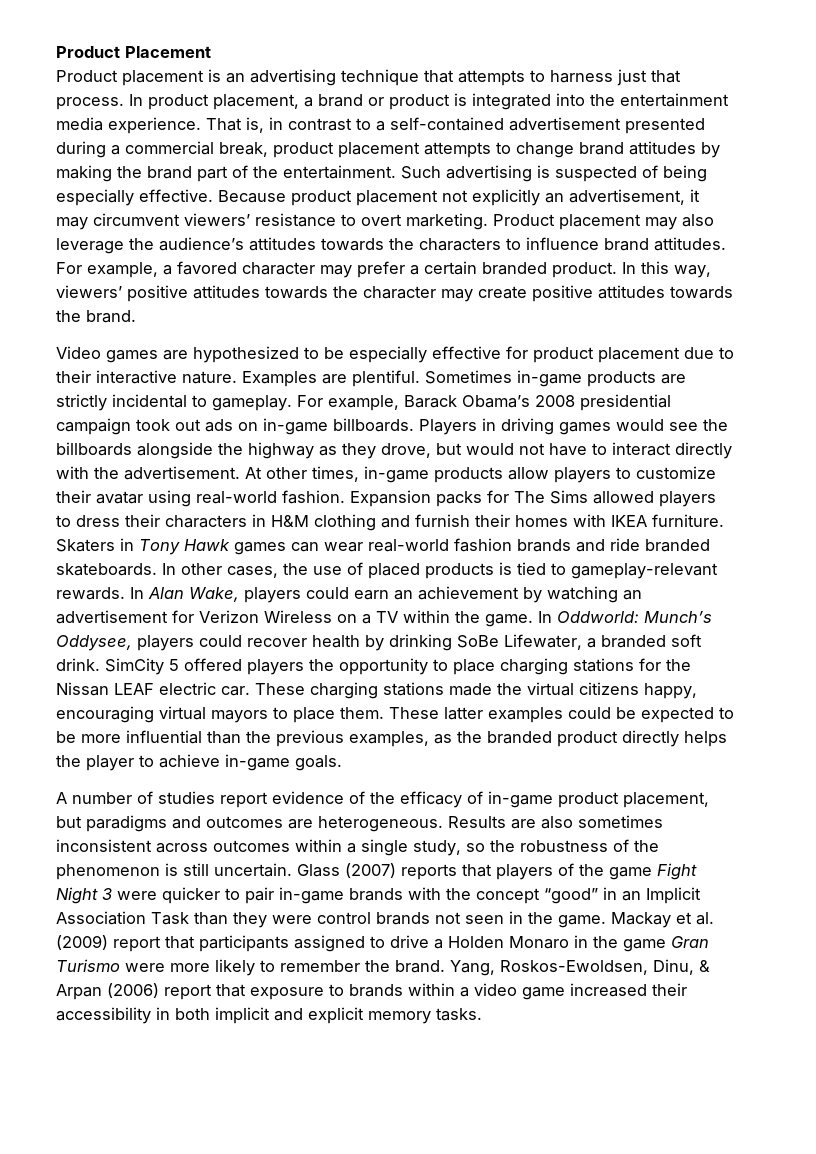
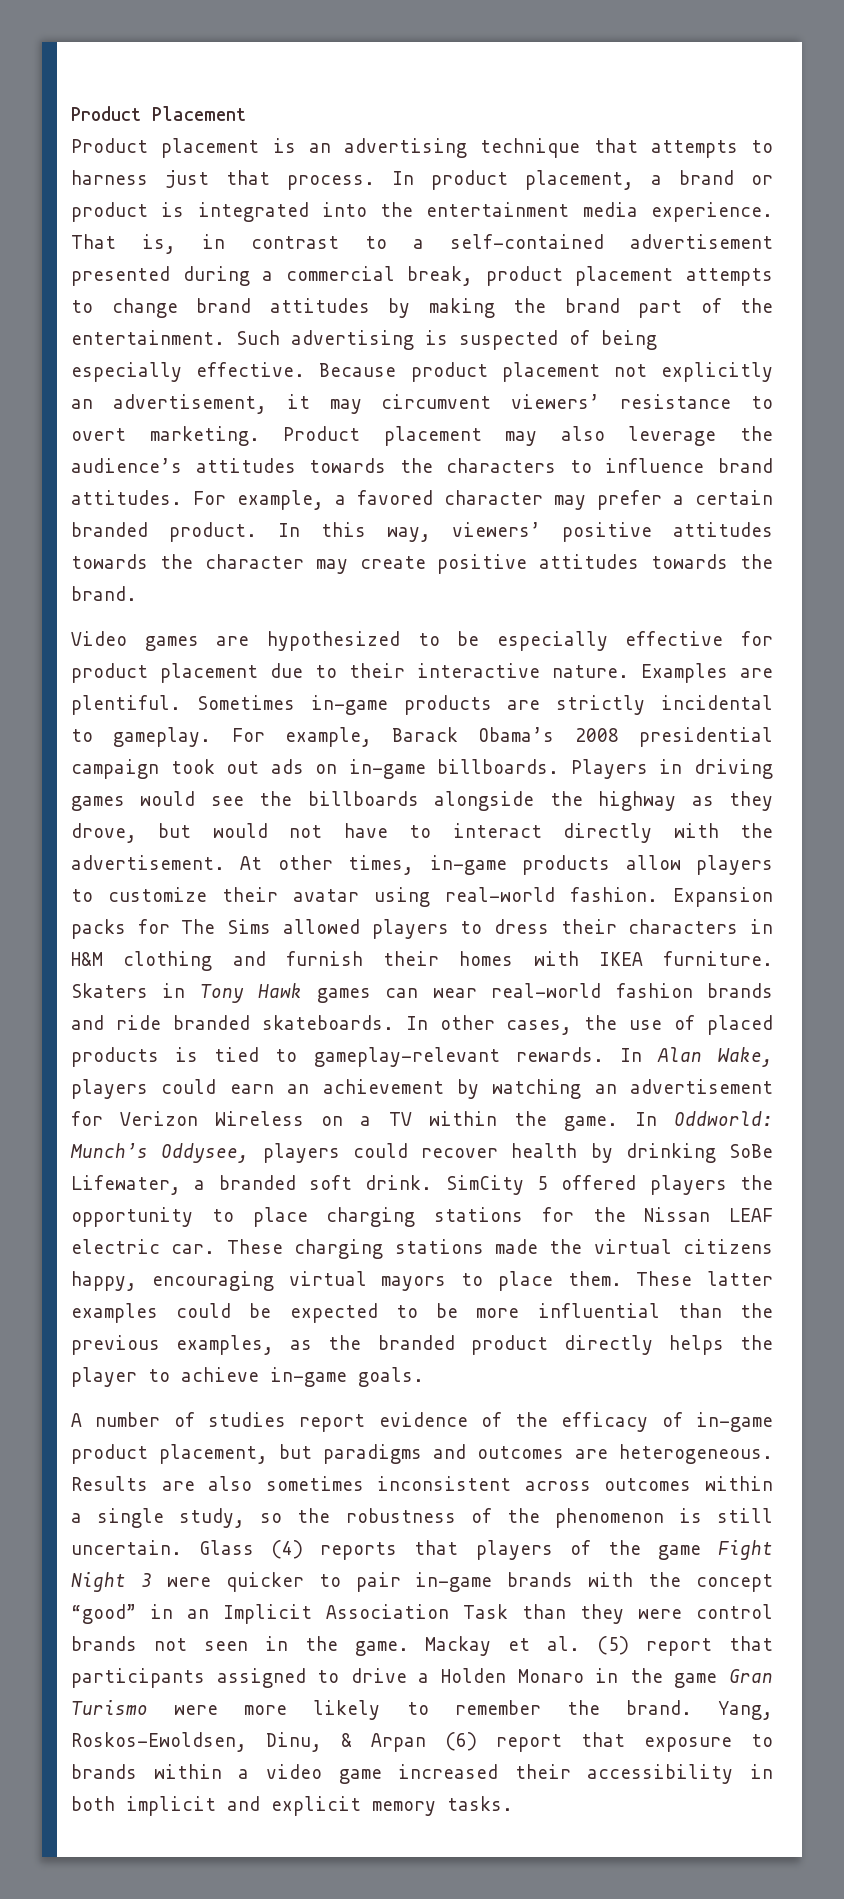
- Glass (2007) reports that players of the game Fight Night 3 were quicker to pair in-game brands with the concept “good” in an Implicit Association Task than they were control brands not seen in the game.
+ Glass (4) reports that players of the game Fight Night 3 were quicker to pair in-game brands with the concept “good” in an Implicit Association Task than they were control brands not seen in the game.
- Mackay et al. (2009) report that participants assigned to drive a Holden Monaro in the game Gran Turismo were more likely to remember the brand.
+ Mackay et al. (5) report that participants assigned to drive a Holden Monaro in the game Gran Turismo were more likely to remember the brand.
- Yang, Roskos-Ewoldsen, Dinu, & Arpan (2006) report that exposure to brands within a video game increased their accessibility in both implicit and explicit memory tasks.
+ Yang, Roskos-Ewoldsen, Dinu, & Arpan (6) report that exposure to brands within a video game increased their accessibility in both implicit and explicit memory tasks.

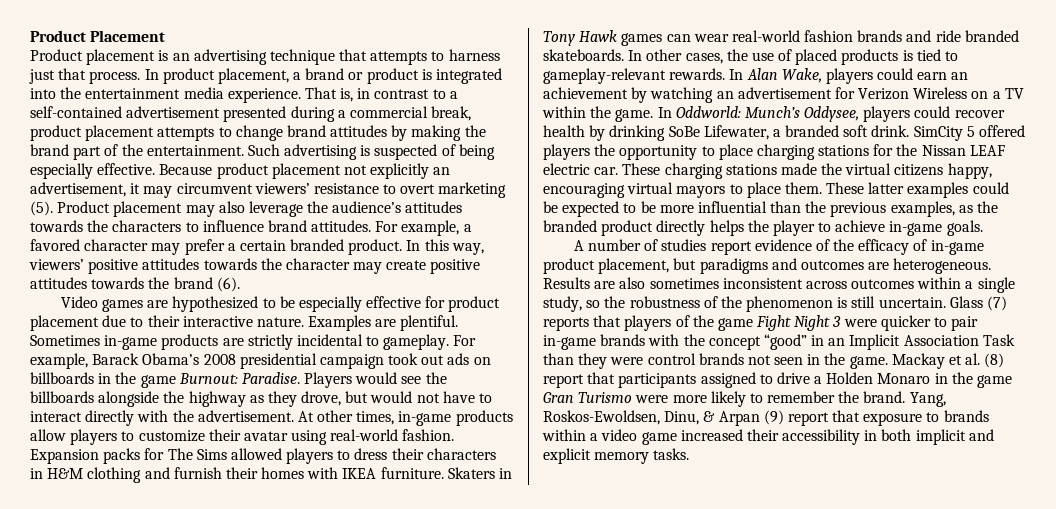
- Because product placement not explicitly an advertisement, it may circumvent viewers’ resistance to overt marketing.
+ Because product placement not explicitly an advertisement, it may circumvent viewers’ resistance to overt marketing (5).
- In this way, viewers’ positive attitudes towards the character may create positive attitudes towards the brand.
+ In this way, viewers’ positive attitudes towards the character may create positive attitudes towards the brand (6).
- For example, Barack Obama’s 2008 presidential campaign took out ads on in-game billboards. Players in driving games would see the billboards alongside the highway as they drove, but would not have to interact directly with the advertisement.
+ For example, Barack Obama’s 2008 presidential campaign took out ads on billboards in the game Burnout: Paradise. Players would see the billboards alongside the highway as they drove, but would not have to interact directly with the advertisement.
- Glass (4) reports that players of the game Fight Night 3 were quicker to pair in-game brands with the concept “good” in an Implicit Association Task than they were control brands not seen in the game.
+ Glass (7) reports that players of the game Fight Night 3 were quicker to pair in-game brands with the concept “good” in an Implicit Association Task than they were control brands not seen in the game.
- Mackay et al. (5) report that participants assigned to drive a Holden Monaro in the game Gran Turismo were more likely to remember the brand.
+ Mackay et al. (8) report that participants assigned to drive a Holden Monaro in the game Gran Turismo were more likely to remember the brand.
- Yang, Roskos-Ewoldsen, Dinu, & Arpan (6) report that exposure to brands within a video game increased their accessibility in both implicit and explicit memory tasks.
+ Yang, Roskos-Ewoldsen, Dinu, & Arpan (9) report that exposure to brands within a video game increased their accessibility in both implicit and explicit memory tasks.

